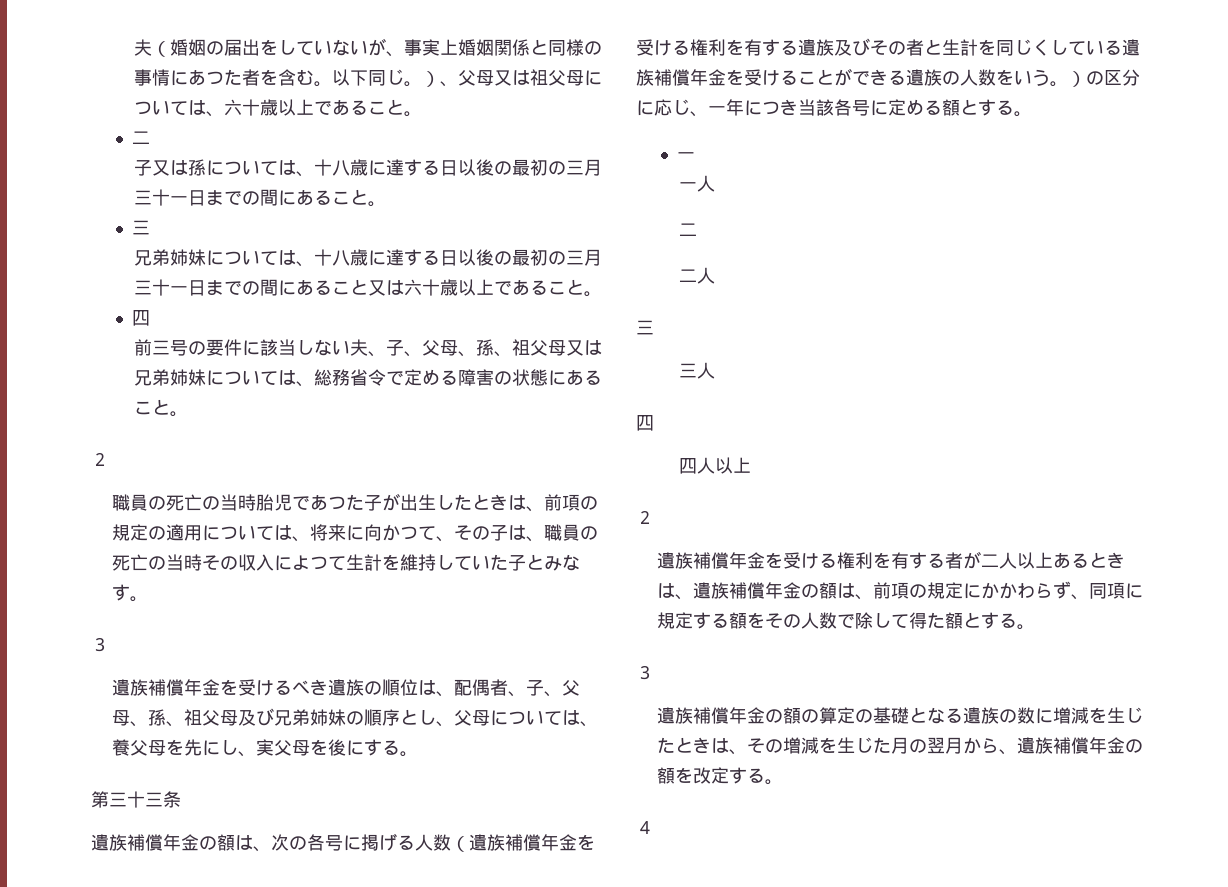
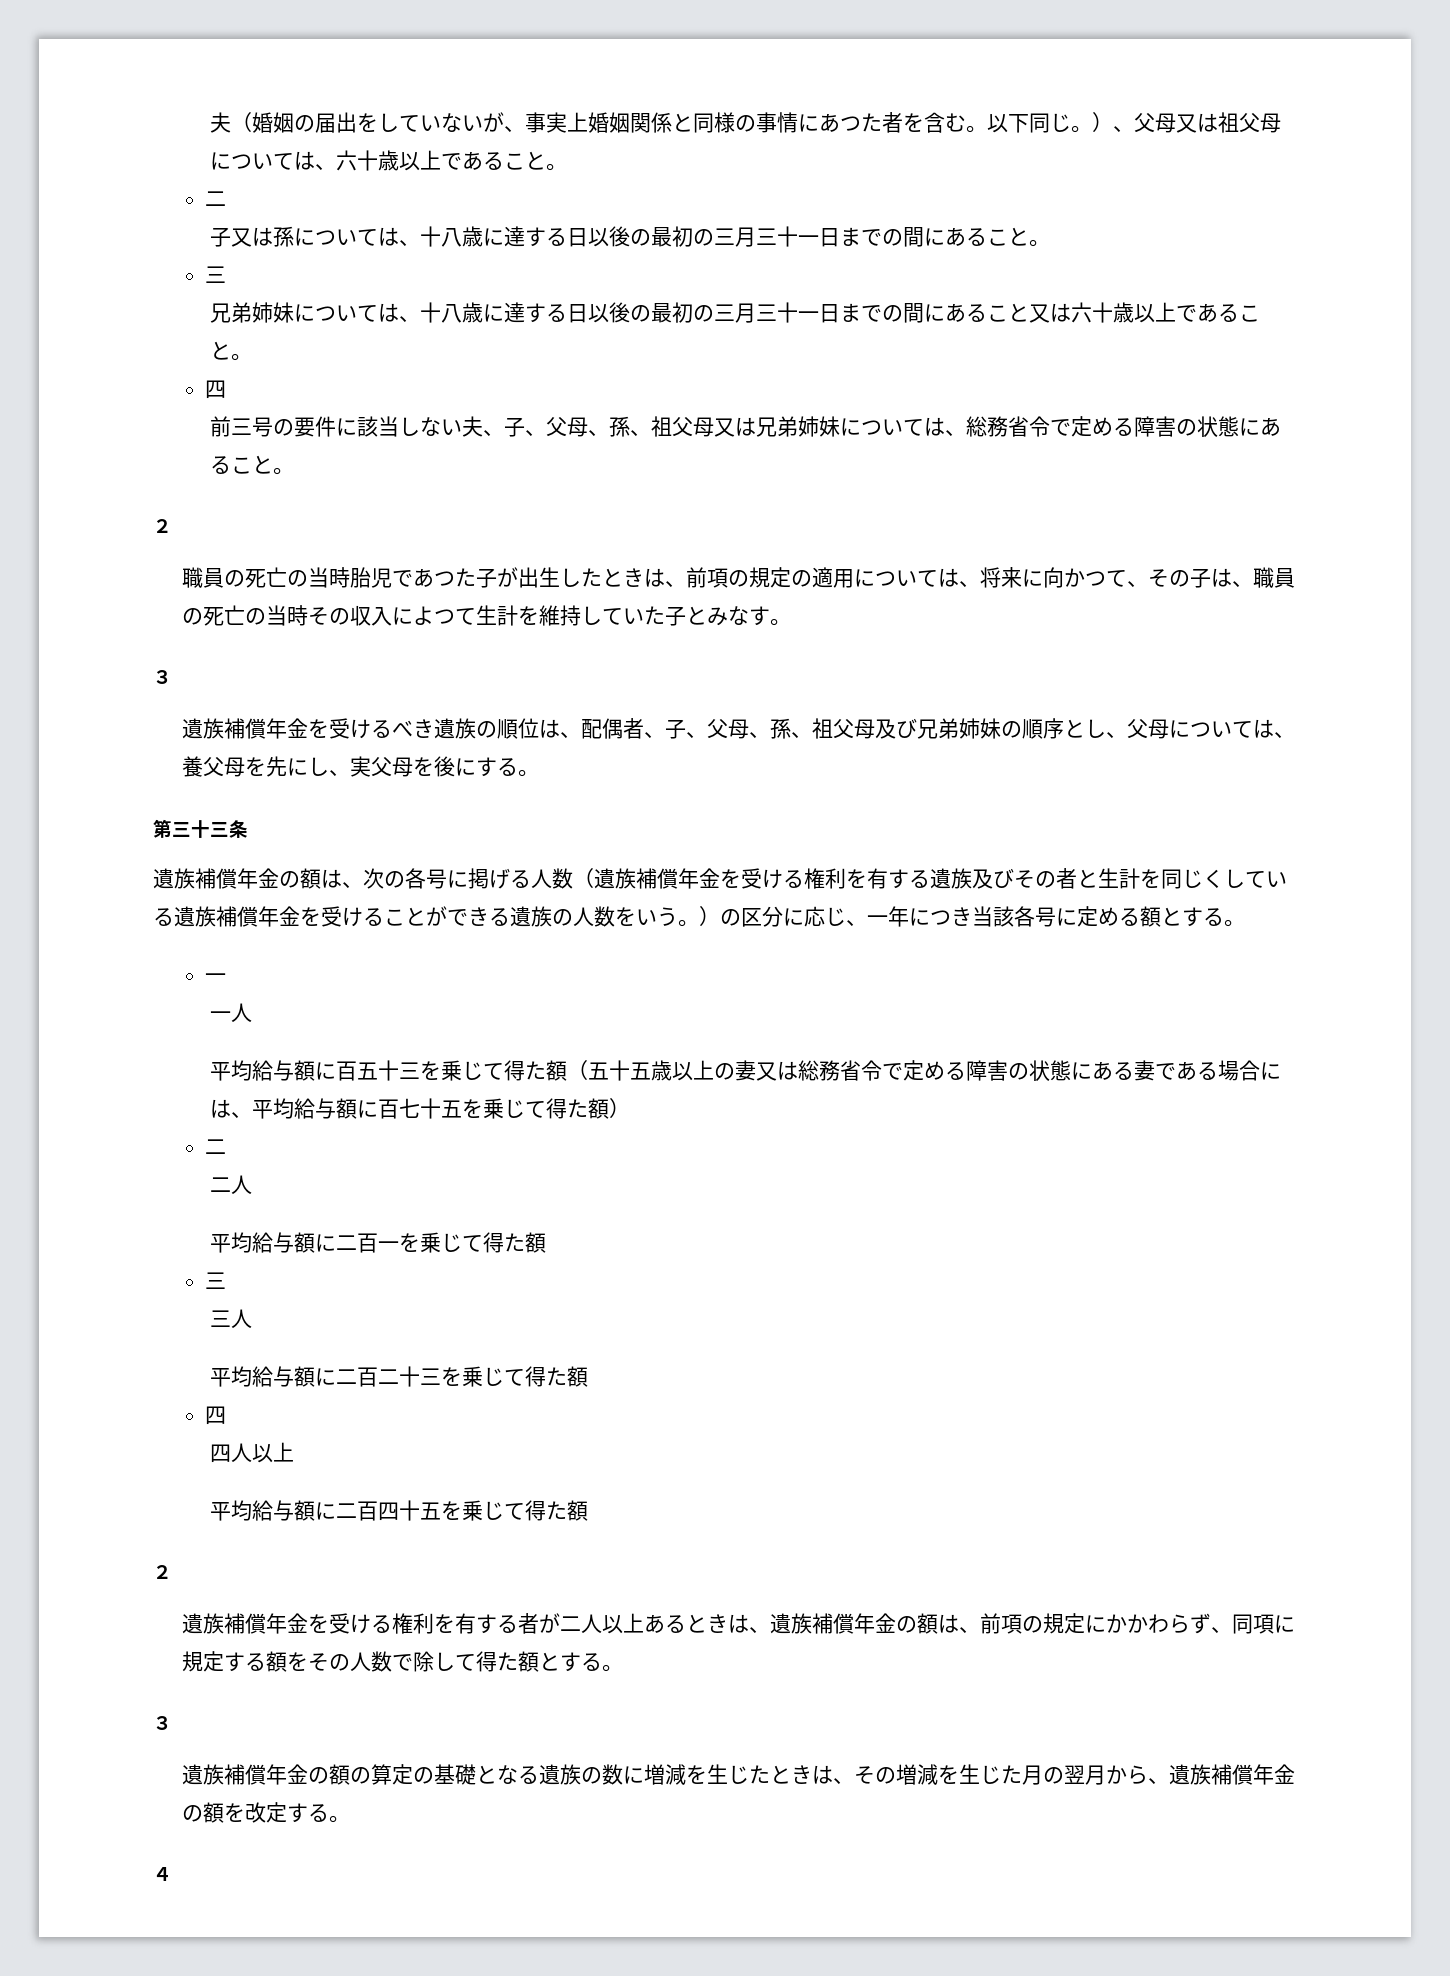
  一人
+ 平均給与額に百五十三を乗じて得た額（五十五歳以上の妻又は総務省令で定める障害の状態にある妻である場合には、平均給与額に百七十五を乗じて得た額）
  二
  二人
+ 平均給与額に二百一を乗じて得た額
  三
  三人
+ 平均給与額に二百二十三を乗じて得た額
  四
  四人以上
+ 平均給与額に二百四十五を乗じて得た額

